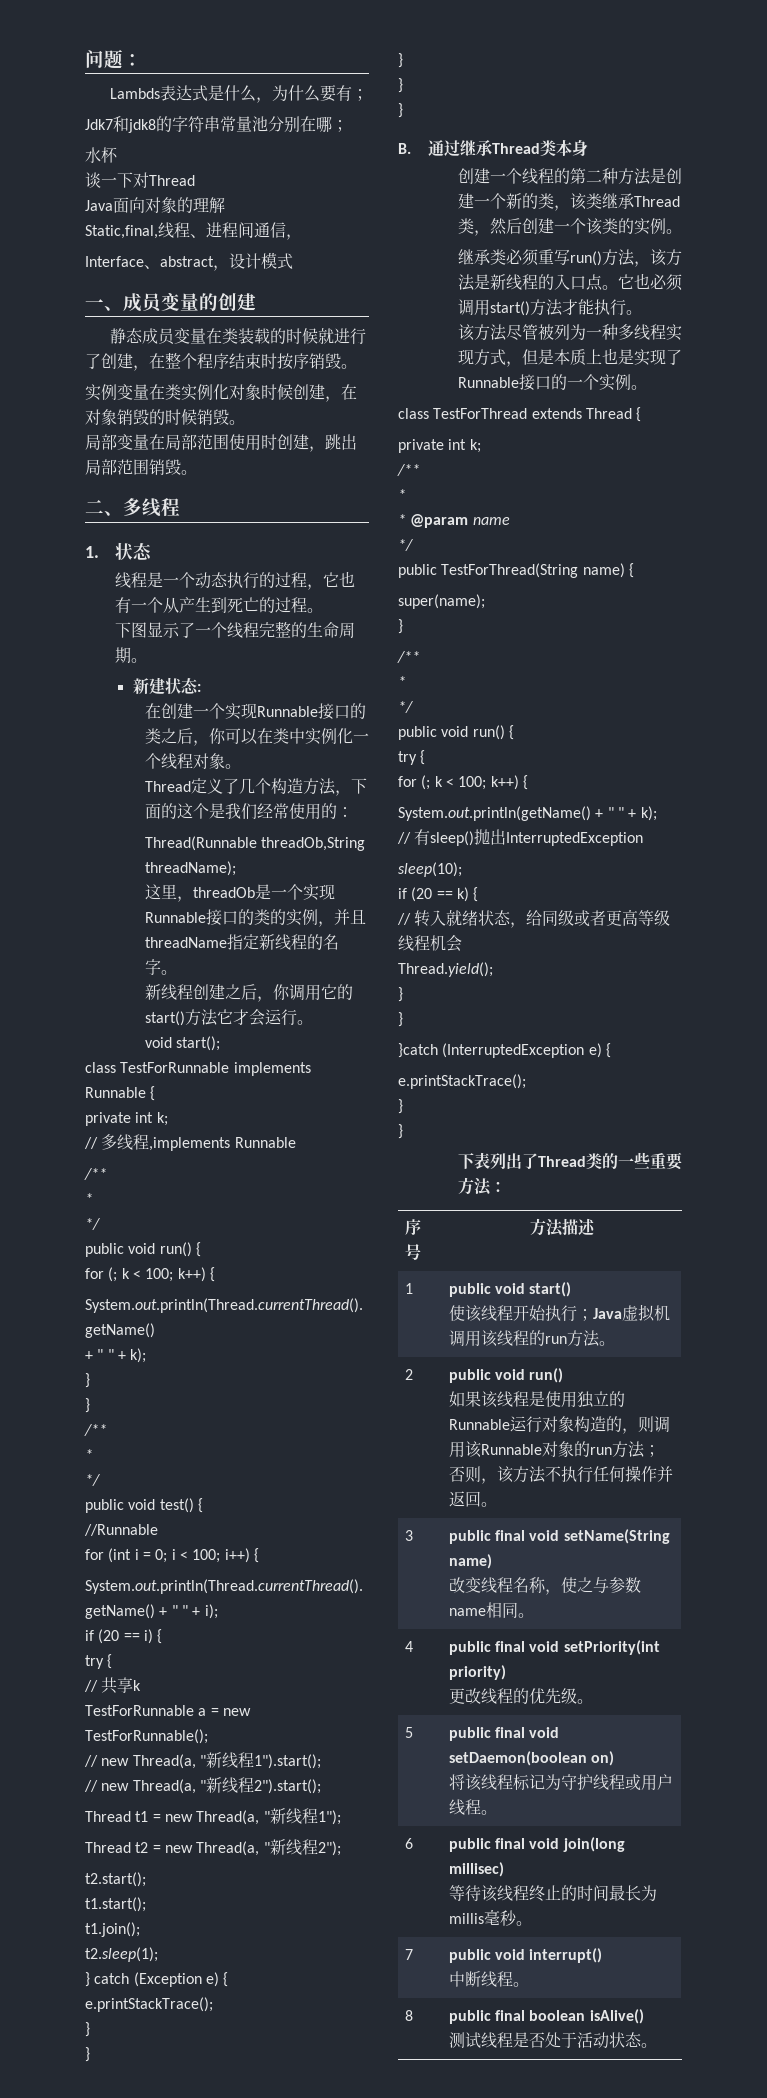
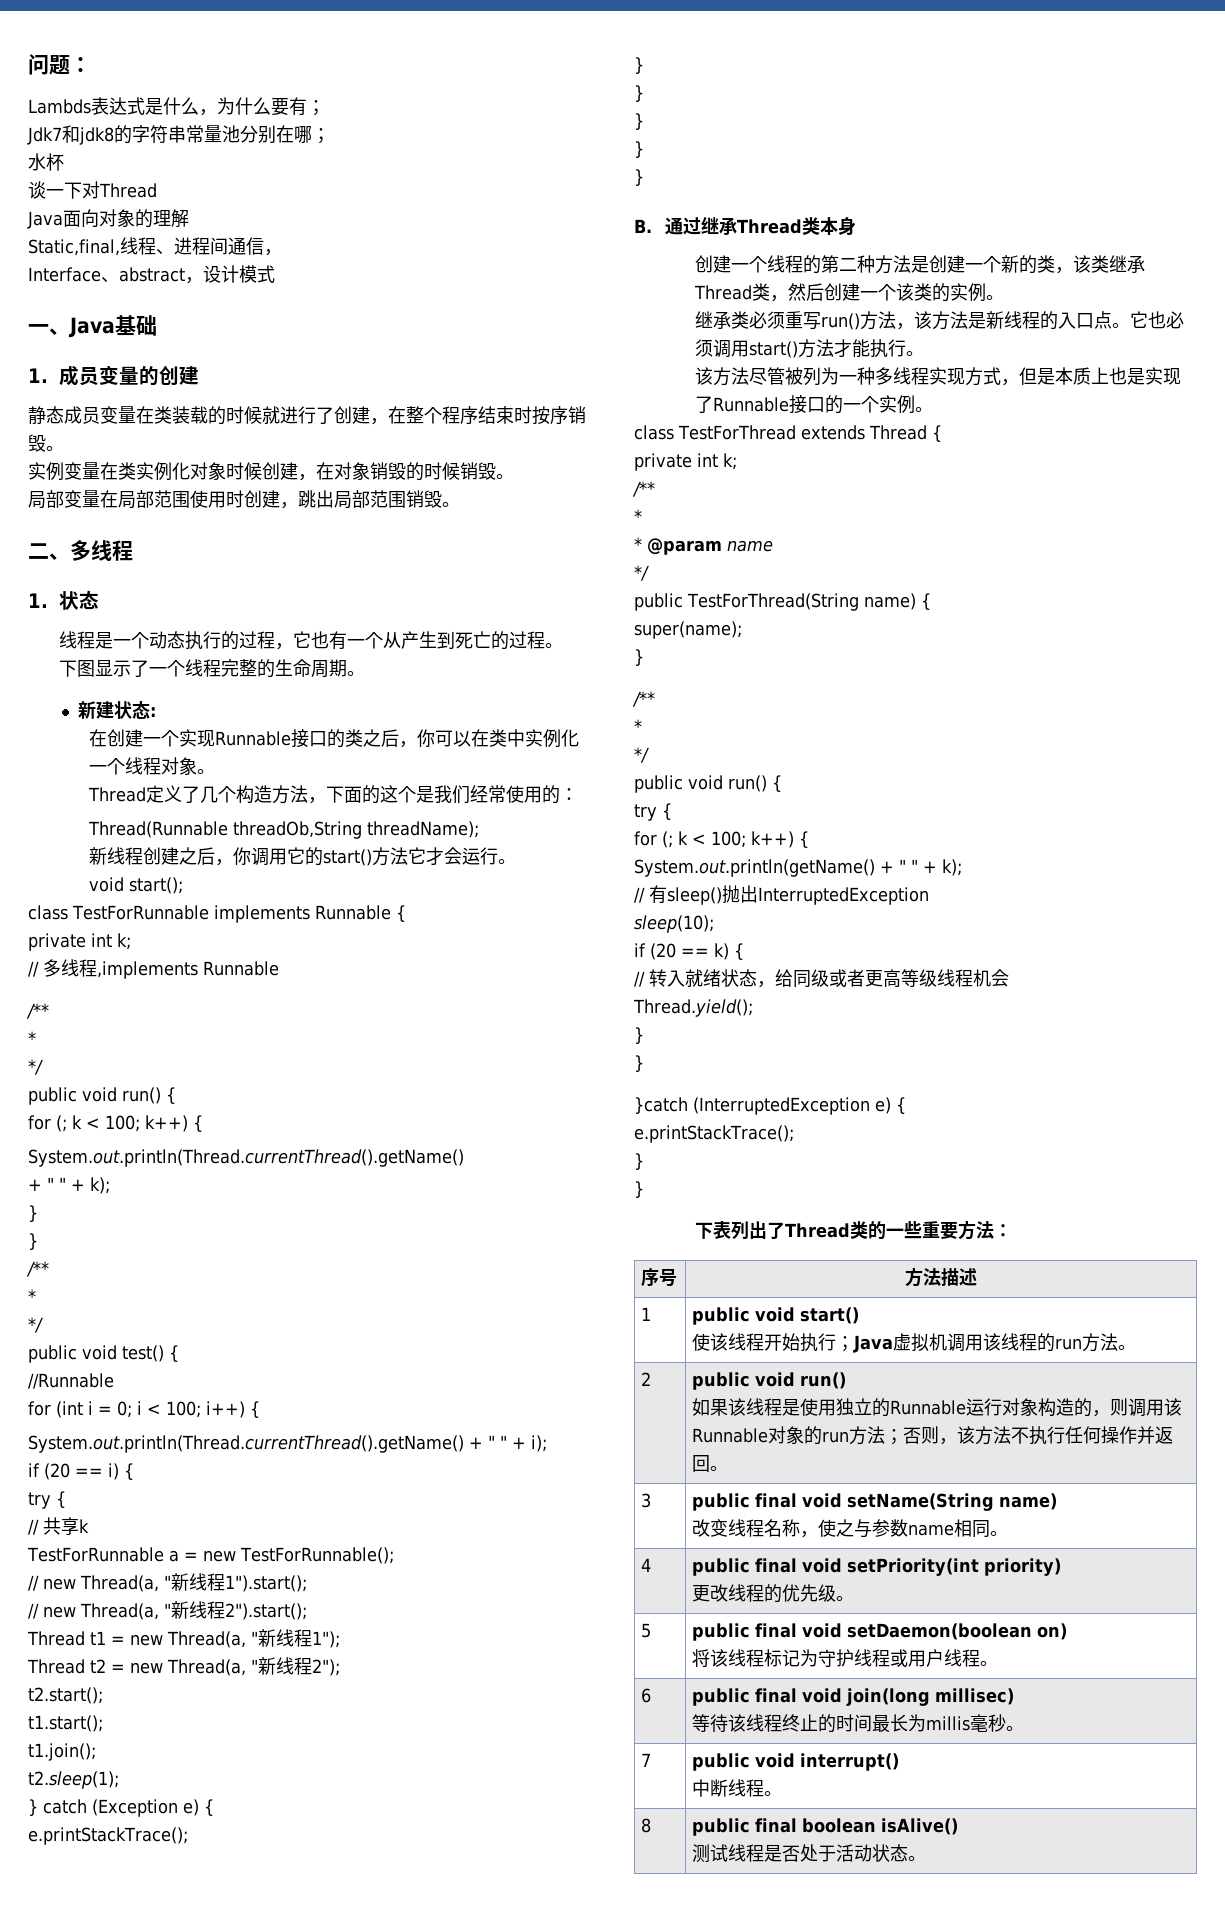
- 一、成员变量的创建
+ 一、Java基础
+ 1.成员变量的创建
- 这里，threadOb是一个实现Runnable接口的类的实例，并且threadName指定新线程的名字。

